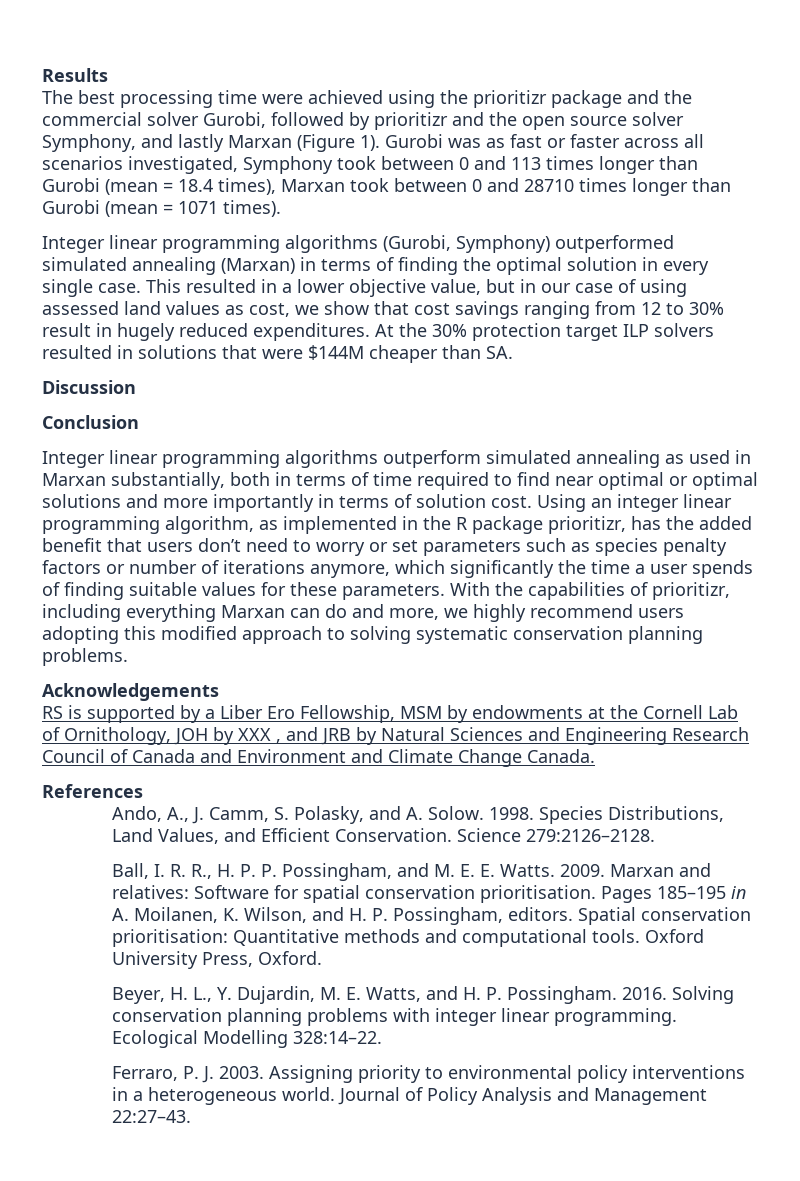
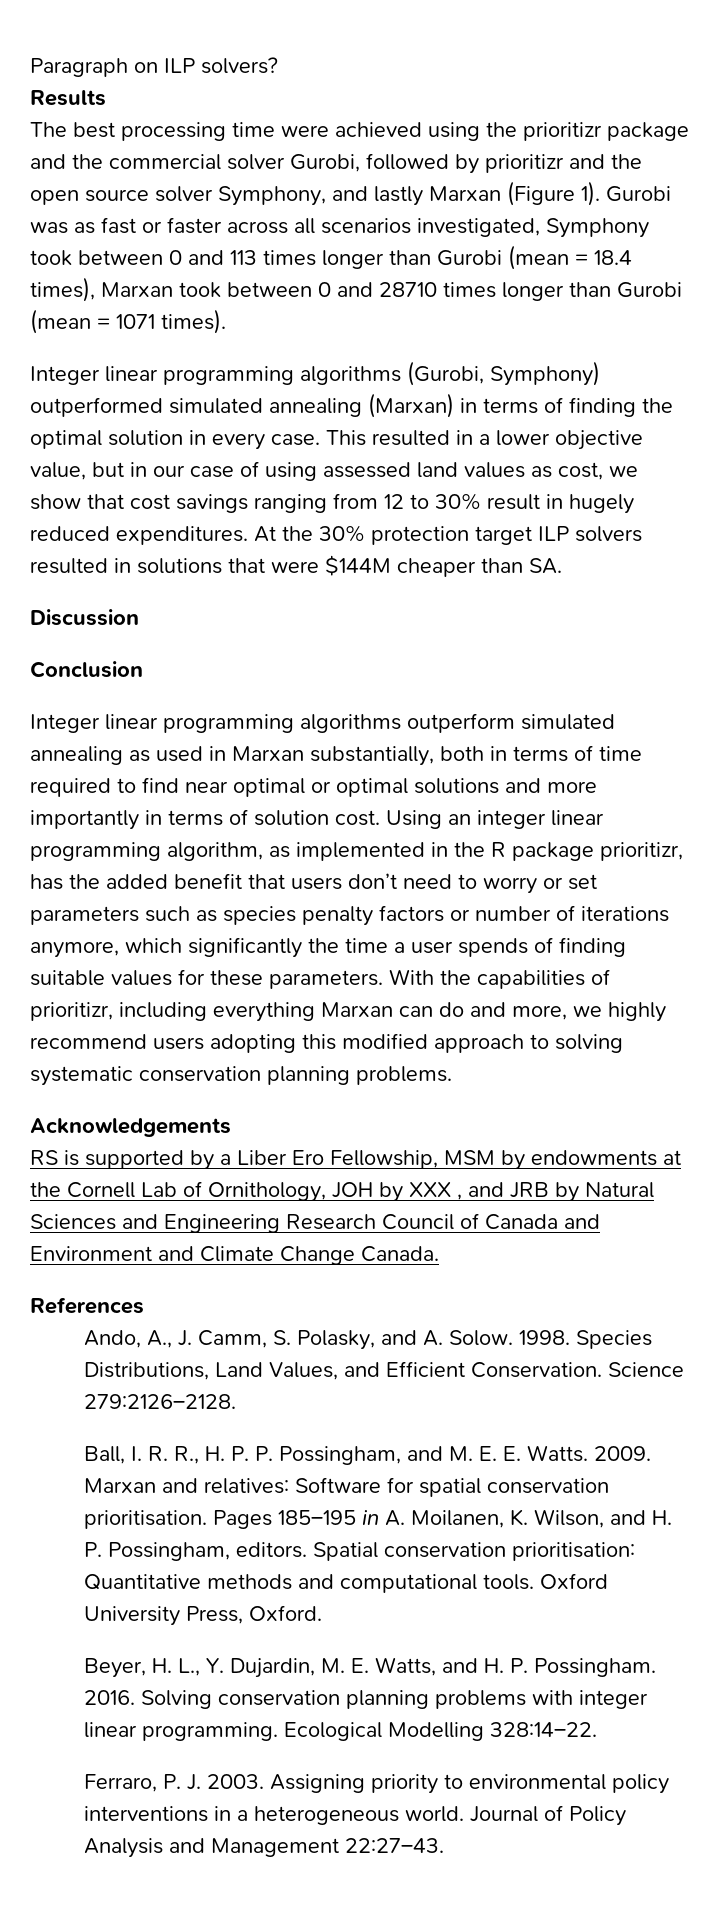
+ Paragraph on ILP solvers?
- Integer linear programming algorithms (Gurobi, Symphony) outperformed simulated annealing (Marxan) in terms of finding the optimal solution in every single case.
+ Integer linear programming algorithms (Gurobi, Symphony) outperformed simulated annealing (Marxan) in terms of finding the optimal solution in every case.

